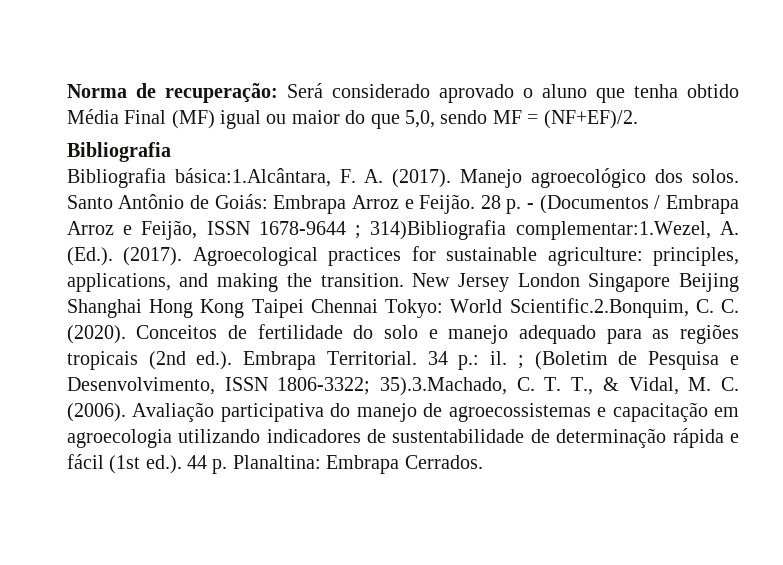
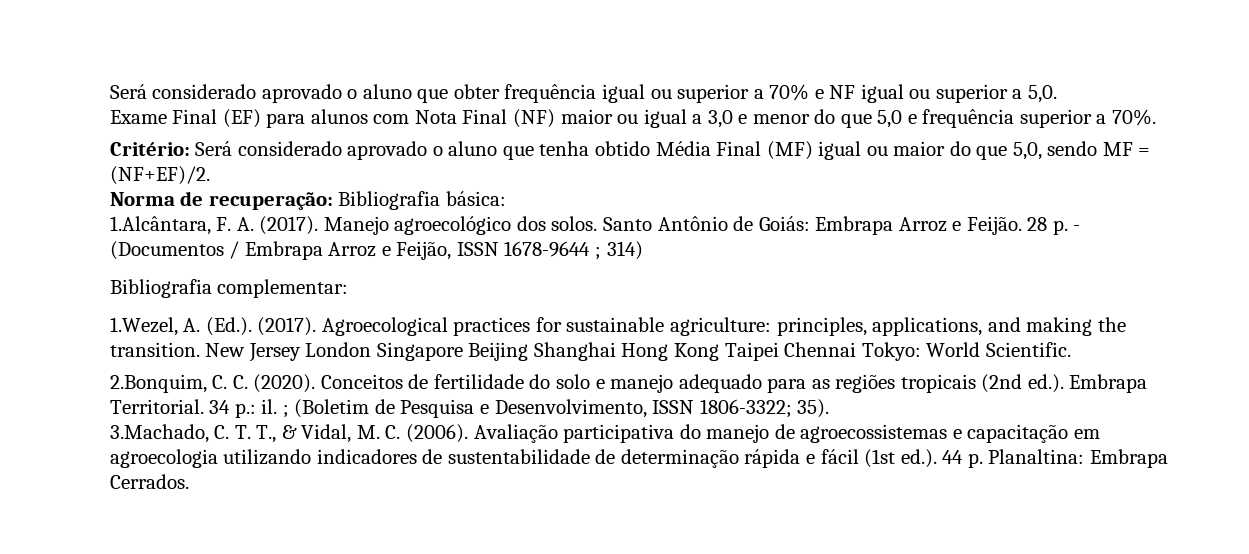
- Norma de recuperação: Será considerado aprovado o aluno que tenha obtido Média Final (MF) igual ou maior do que 5,0, sendo MF = (NF+EF)/2.
- Bibliografia
- Bibliografia básica:1.Alcântara, F. A. (2017).
+ Será considerado aprovado o aluno que obter frequência igual ou superior a 70% e NF igual ou superior a 5,0.
+ Exame Final (EF) para alunos com Nota Final (NF) maior ou igual a 3,0 e menor do que 5,0 e frequência superior a 70%.
+ Critério: Será considerado aprovado o aluno que tenha obtido Média Final (MF) igual ou maior do que 5,0, sendo MF = (NF+EF)/2.
+ Norma de recuperação: Bibliografia básica:
+ 1.Alcântara, F. A. (2017).
- 28 p. - (Documentos / Embrapa Arroz e Feijão, ISSN 1678-9644 ; 314)Bibliografia complementar:1.Wezel, A. (Ed.). (2017).
+ 28 p. - (Documentos / Embrapa Arroz e Feijão, ISSN 1678-9644 ; 314)
+ Bibliografia complementar:
+ 1.Wezel, A. (Ed.). (2017).
- New Jersey London Singapore Beijing Shanghai Hong Kong Taipei Chennai Tokyo: World Scientific.2.Bonquim, C. C. (2020).
+ New Jersey London Singapore Beijing Shanghai Hong Kong Taipei Chennai Tokyo: World Scientific.
+ 2.Bonquim, C. C. (2020).
- 34 p.: il. ; (Boletim de Pesquisa e Desenvolvimento, ISSN 1806-3322; 35).3.Machado, C. T. T., & Vidal, M. C. (2006).
+ 34 p.: il. ; (Boletim de Pesquisa e Desenvolvimento, ISSN 1806-3322; 35).
+ 3.Machado, C. T. T., & Vidal, M. C. (2006).

